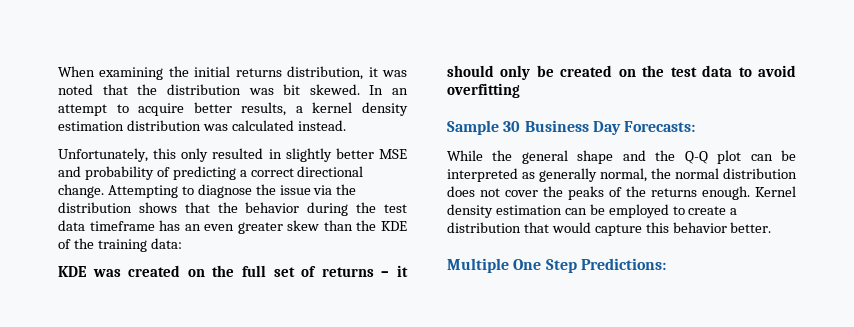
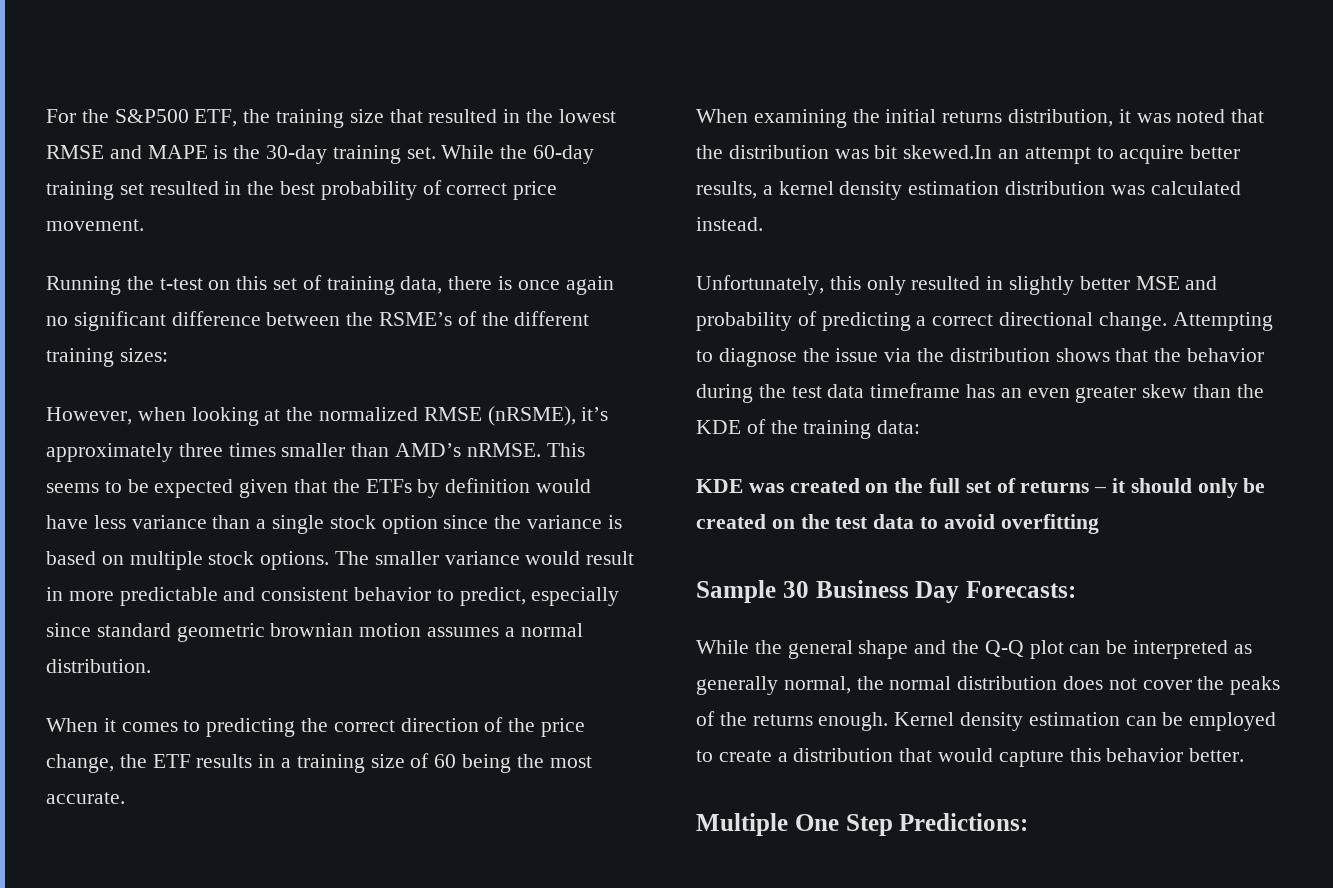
+ For the S&P500 ETF, the training size that resulted in the lowest RMSE and MAPE is the 30-day training set. While the 60-day training set resulted in the best probability of correct price movement.
+ Running the t-test on this set of training data, there is once again no significant difference between the RSME’s of the different training sizes:
+ However, when looking at the normalized RMSE (nRSME), it’s approximately three times smaller than AMD’s nRMSE. This seems to be expected given that the ETFs by definition would have less variance than a single stock option since the variance is based on multiple stock options. The smaller variance would result in more predictable and consistent behavior to predict, especially since standard geometric brownian motion assumes a normal distribution.
+ When it comes to predicting the correct direction of the price change, the ETF results in a training size of 60 being the most accurate.
- When examining the initial returns distribution, it was noted that the distribution was bit skewed. In an attempt to acquire better results, a kernel density estimation distribution was calculated instead.
+ When examining the initial returns distribution, it was noted that the distribution was bit skewed.In an attempt to acquire better results, a kernel density estimation distribution was calculated instead.

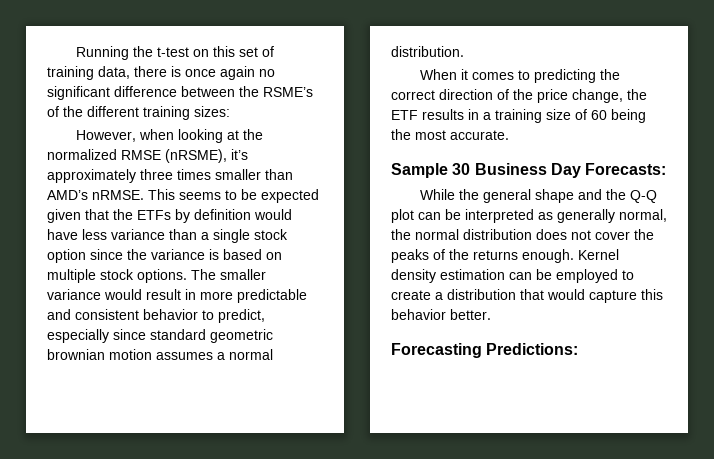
- For the S&P500 ETF, the training size that resulted in the lowest RMSE and MAPE is the 30-day training set. While the 60-day training set resulted in the best probability of correct price movement.
- When examining the initial returns distribution, it was noted that the distribution was bit skewed.In an attempt to acquire better results, a kernel density estimation distribution was calculated instead.
- Unfortunately, this only resulted in slightly better MSE and probability of predicting a correct directional change. Attempting to diagnose the issue via the distribution shows that the behavior during the test data timeframe has an even greater skew than the KDE of the training data:
- KDE was created on the full set of returns – it should only be created on the test data to avoid overfitting
- Multiple One Step Predictions:
+ Forecasting Predictions:

